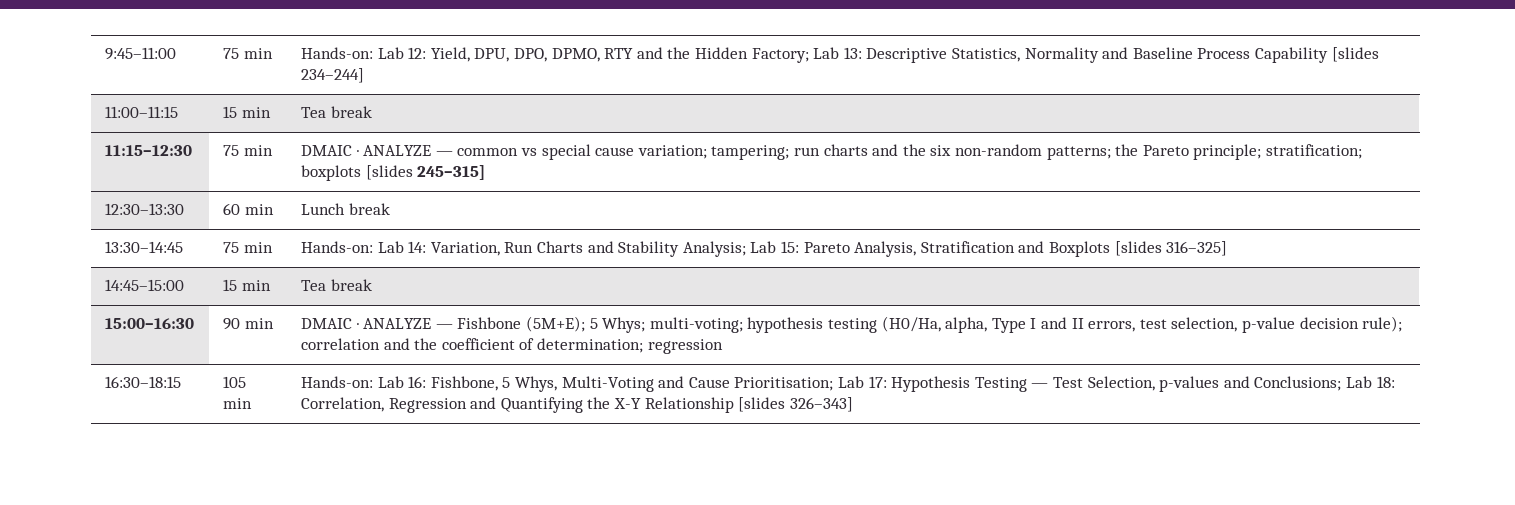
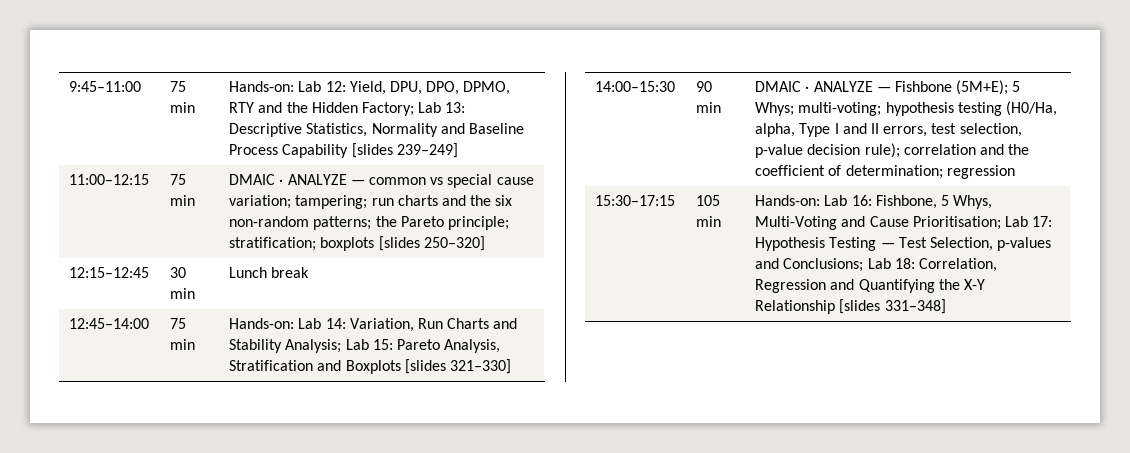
- 9:45–11:00 | 75 min | Hands-on: Lab 12: Yield, DPU, DPO, DPMO, RTY and the Hidden Factory; Lab 13: Descriptive Statistics, Normality and Baseline Process Capability [slides 234–244]
- 11:00–11:15 | 15 min | Tea break
- 11:15–12:30 | 75 min | DMAIC · ANALYZE — common vs special cause variation; tampering; run charts and the six non-random patterns; the Pareto principle; stratification; boxplots [slides 245–315]
- 12:30–13:30 | 60 min | Lunch break
+ 9:45–11:00 | 75 min | Hands-on: Lab 12: Yield, DPU, DPO, DPMO, RTY and the Hidden Factory; Lab 13: Descriptive Statistics, Normality and Baseline Process Capability [slides 239–249]
+ 11:00–12:15 | 75 min | DMAIC · ANALYZE — common vs special cause variation; tampering; run charts and the six non-random patterns; the Pareto principle; stratification; boxplots [slides 250–320]
+ 12:15–12:45 | 30 min | Lunch break
- 13:30–14:45 | 75 min | Hands-on: Lab 14: Variation, Run Charts and Stability Analysis; Lab 15: Pareto Analysis, Stratification and Boxplots [slides 316–325]
- 14:45–15:00 | 15 min | Tea break
- 15:00–16:30 | 90 min | DMAIC · ANALYZE — Fishbone (5M+E); 5 Whys; multi-voting; hypothesis testing (H0/Ha, alpha, Type I and II errors, test selection, p-value decision rule); correlation and the coefficient of determination; regression
+ 12:45–14:00 | 75 min | Hands-on: Lab 14: Variation, Run Charts and Stability Analysis; Lab 15: Pareto Analysis, Stratification and Boxplots [slides 321–330]
+ 14:00–15:30 | 90 min | DMAIC · ANALYZE — Fishbone (5M+E); 5 Whys; multi-voting; hypothesis testing (H0/Ha, alpha, Type I and II errors, test selection, p-value decision rule); correlation and the coefficient of determination; regression
- 16:30–18:15 | 105 min | Hands-on: Lab 16: Fishbone, 5 Whys, Multi-Voting and Cause Prioritisation; Lab 17: Hypothesis Testing — Test Selection, p-values and Conclusions; Lab 18: Correlation, Regression and Quantifying the X-Y Relationship [slides 326–343]
+ 15:30–17:15 | 105 min | Hands-on: Lab 16: Fishbone, 5 Whys, Multi-Voting and Cause Prioritisation; Lab 17: Hypothesis Testing — Test Selection, p-values and Conclusions; Lab 18: Correlation, Regression and Quantifying the X-Y Relationship [slides 331–348]

